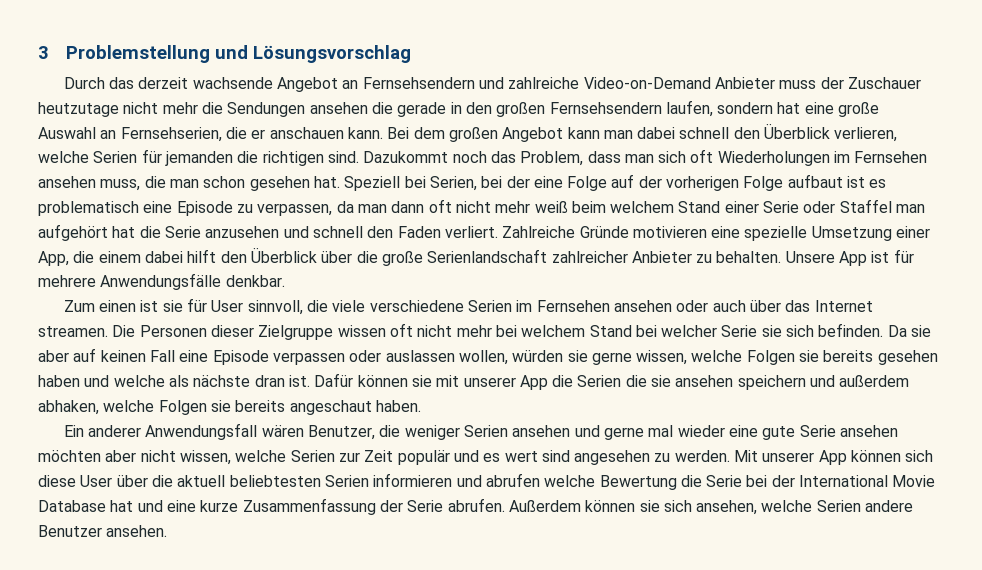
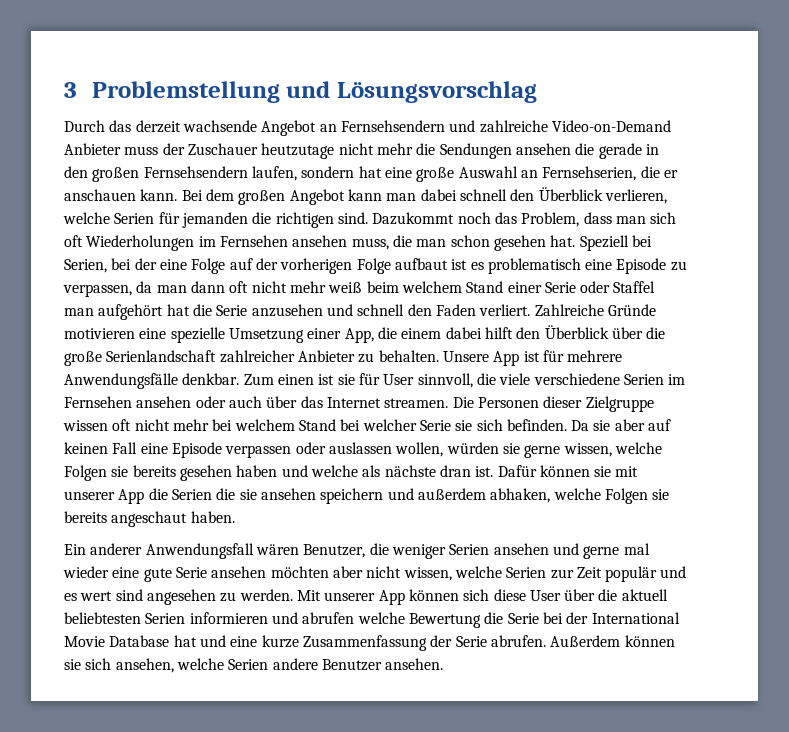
- Unsere App ist für mehrere Anwendungsfälle denkbar.
- Zum einen ist sie für User sinnvoll, die viele verschiedene Serien im Fernsehen ansehen oder auch über das Internet streamen.
+ Unsere App ist für mehrere Anwendungsfälle denkbar. Zum einen ist sie für User sinnvoll, die viele verschiedene Serien im Fernsehen ansehen oder auch über das Internet streamen.

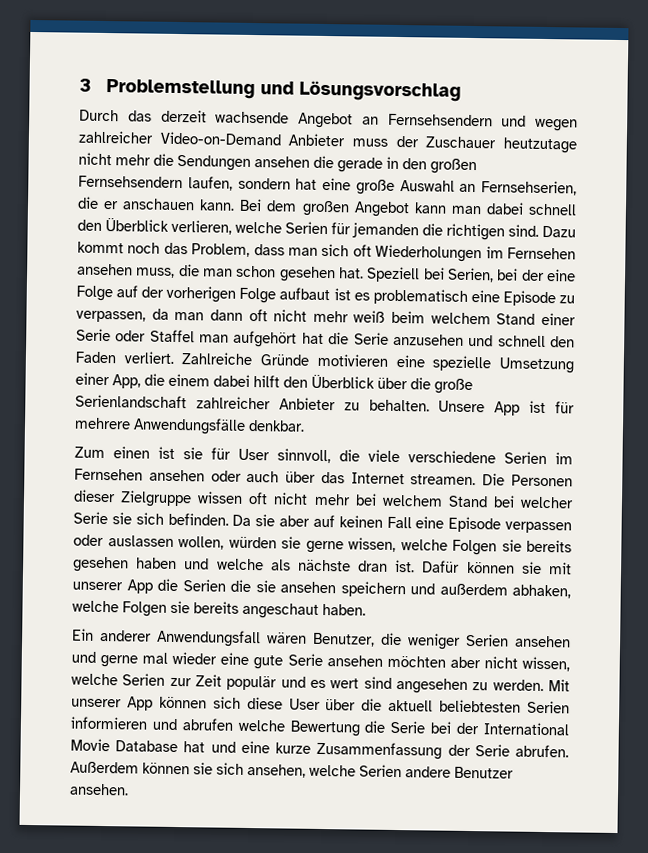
- Durch das derzeit wachsende Angebot an Fernsehsendern und zahlreiche Video-on-Demand Anbieter muss der Zuschauer heutzutage nicht mehr die Sendungen ansehen die gerade in den großen Fernsehsendern laufen, sondern hat eine große Auswahl an Fernsehserien, die er anschauen kann.
+ Durch das derzeit wachsende Angebot an Fernsehsendern und wegen zahlreicher Video-on-Demand Anbieter muss der Zuschauer heutzutage nicht mehr die Sendungen ansehen die gerade in den großen Fernsehsendern laufen, sondern hat eine große Auswahl an Fernsehserien, die er anschauen kann.
- Dazukommt noch das Problem, dass man sich oft Wiederholungen im Fernsehen ansehen muss, die man schon gesehen hat.
+ Dazu kommt noch das Problem, dass man sich oft Wiederholungen im Fernsehen ansehen muss, die man schon gesehen hat.
- Unsere App ist für mehrere Anwendungsfälle denkbar. Zum einen ist sie für User sinnvoll, die viele verschiedene Serien im Fernsehen ansehen oder auch über das Internet streamen.
+ Unsere App ist für mehrere Anwendungsfälle denkbar.
+ Zum einen ist sie für User sinnvoll, die viele verschiedene Serien im Fernsehen ansehen oder auch über das Internet streamen.

